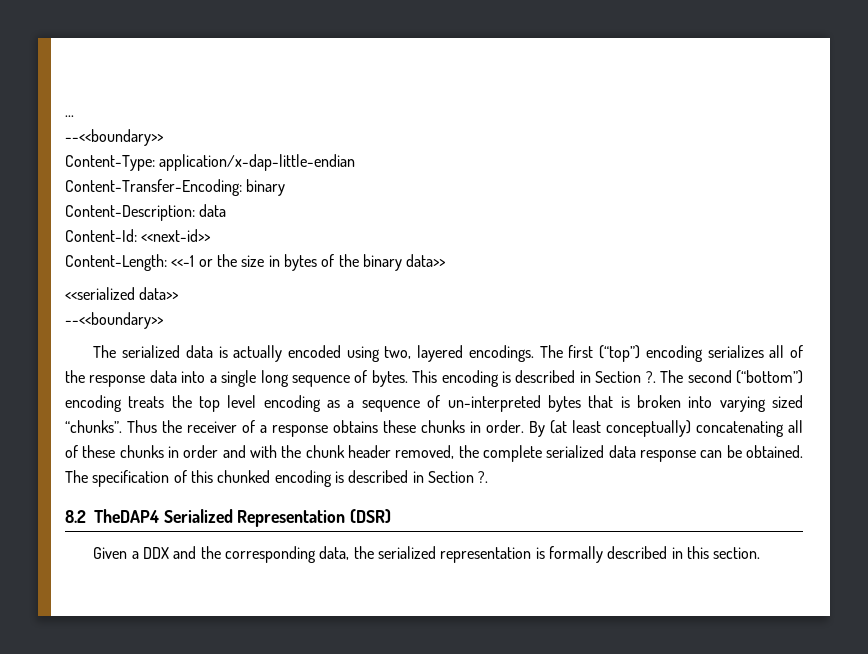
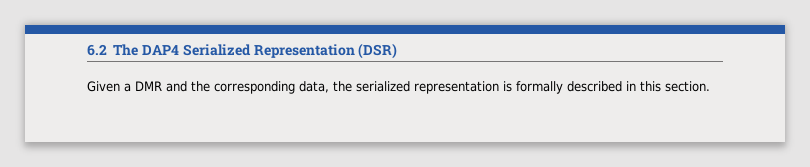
- ...
- --<<boundary>>
- Content-Type: application/x-dap-little-endian
- Content-Transfer-Encoding: binary
- Content-Description: data
- Content-Id: <<next-id>>
- Content-Length: <<-1 or the size in bytes of the binary data>>
- <<serialized data>>
- --<<boundary>>
- The serialized data is actually encoded using two, layered encodings. The first (“top”) encoding serializes all of the response data into a single long sequence of bytes. This encoding is described in Section ?. The second (“bottom”) encoding treats the top level encoding as a sequence of un-interpreted bytes that is broken into varying sized “chunks”. Thus the receiver of a response obtains these chunks in order. By (at least conceptually) concatenating all of these chunks in order and with the chunk header removed, the complete serialized data response can be obtained. The specification of this chunked encoding is described in Section ?.
- 8.2 TheDAP4 Serialized Representation (DSR)
+ 6.2 The DAP4 Serialized Representation (DSR)
- Given a DDX and the corresponding data, the serialized representation is formally described in this section.
+ Given a DMR and the corresponding data, the serialized representation is formally described in this section.

